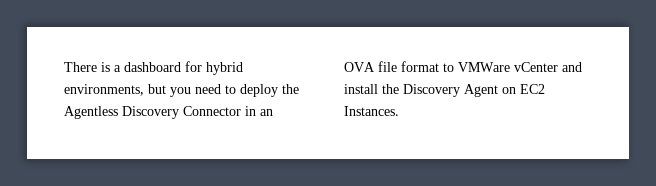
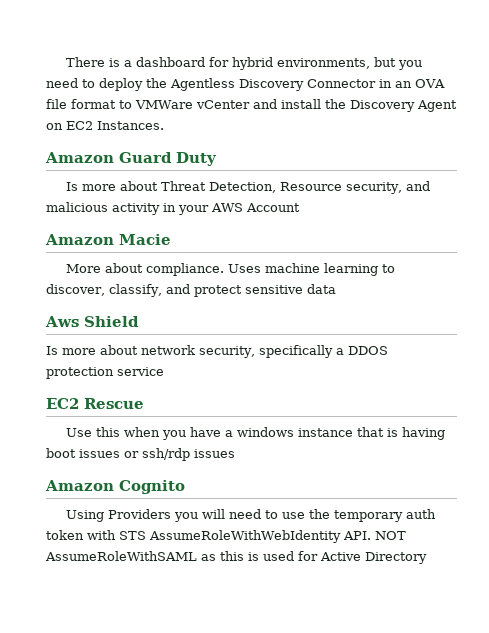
+ Amazon Guard Duty
+ Is more about Threat Detection, Resource security, and malicious activity in your AWS Account
+ Amazon Macie
+ More about compliance. Uses machine learning to discover, classify, and protect sensitive data
+ Aws Shield
+ Is more about network security, specifically a DDOS protection service
+ EC2 Rescue
+ Use this when you have a windows instance that is having boot issues or ssh/rdp issues
+ Amazon Cognito
+ Using Providers you will need to use the temporary auth token with STS AssumeRoleWithWebIdentity API. NOT AssumeRoleWithSAML as this is used for Active Directory

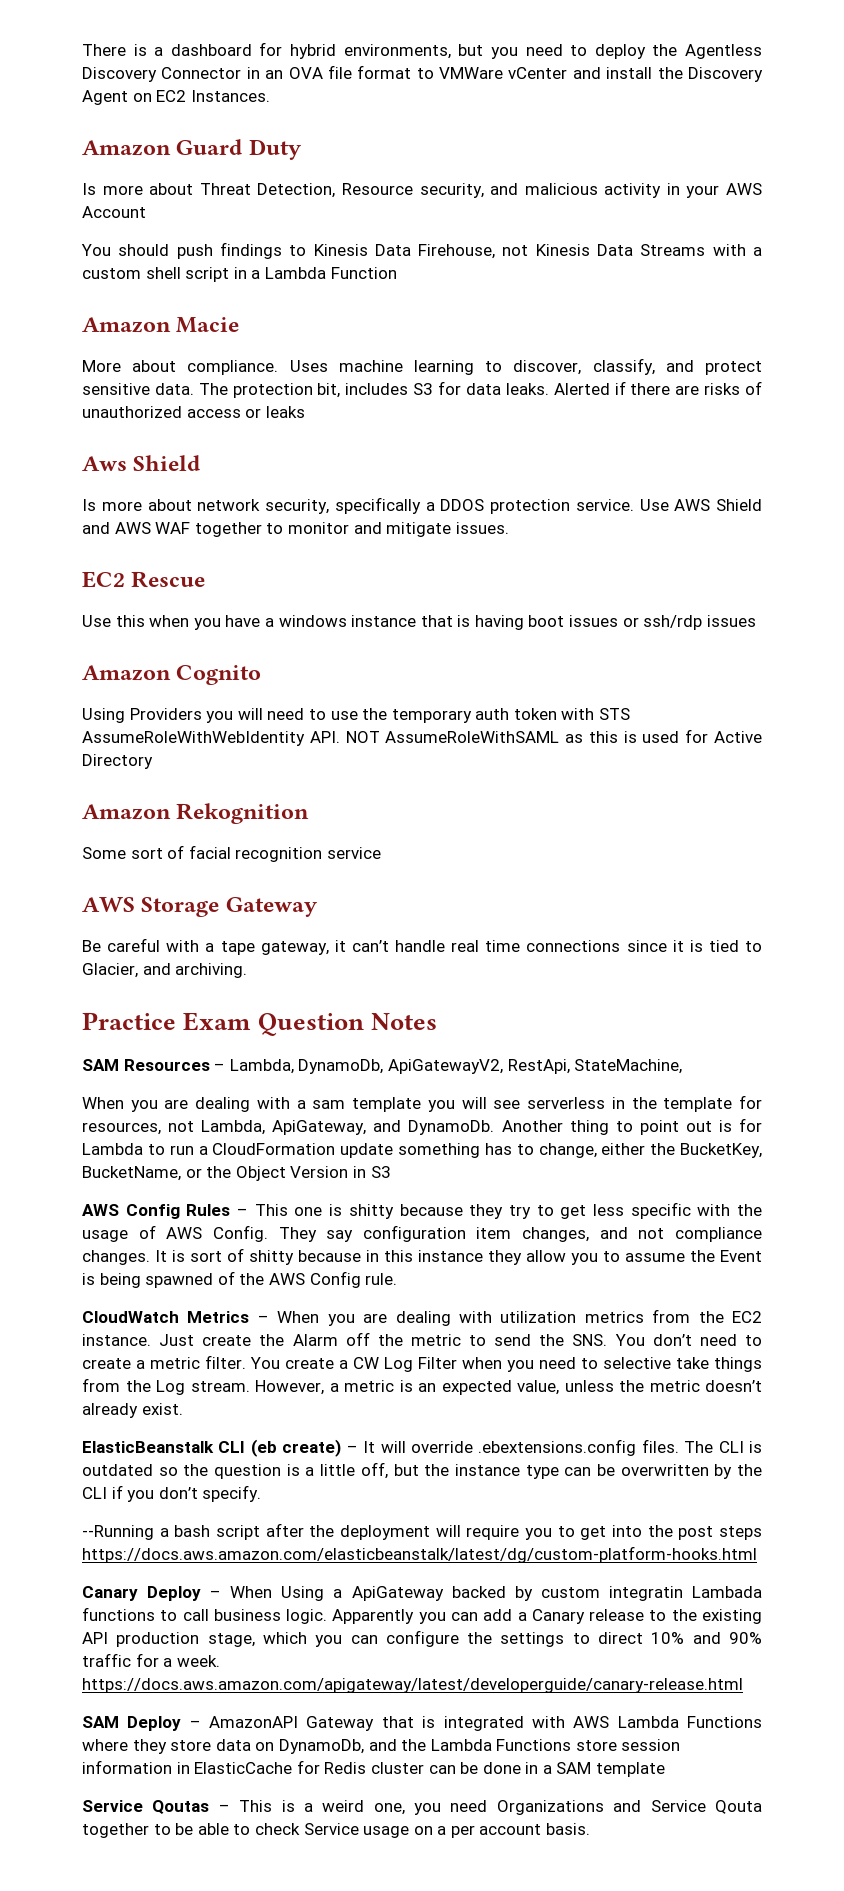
+ You should push findings to Kinesis Data Firehouse, not Kinesis Data Streams with a custom shell script in a Lambda Function
- Uses machine learning to discover, classify, and protect sensitive data
+ Uses machine learning to discover, classify, and protect sensitive data. The protection bit, includes S3 for data leaks. Alerted if there are risks of unauthorized access or leaks
- Is more about network security, specifically a DDOS protection service
+ Is more about network security, specifically a DDOS protection service. Use AWS Shield and AWS WAF together to monitor and mitigate issues.
+ Amazon Rekognition
+ Some sort of facial recognition service
+ AWS Storage Gateway
+ Be careful with a tape gateway, it can’t handle real time connections since it is tied to Glacier, and archiving.
+ Practice Exam Question Notes
+ SAM Resources – Lambda, DynamoDb, ApiGatewayV2, RestApi, StateMachine,
+ When you are dealing with a sam template you will see serverless in the template for resources, not Lambda, ApiGateway, and DynamoDb. Another thing to point out is for Lambda to run a CloudFormation update something has to change, either the BucketKey, BucketName, or the Object Version in S3
+ AWS Config Rules – This one is shitty because they try to get less specific with the usage of AWS Config. They say configuration item changes, and not compliance changes. It is sort of shitty because in this instance they allow you to assume the Event is being spawned of the AWS Config rule.
+ CloudWatch Metrics – When you are dealing with utilization metrics from the EC2 instance. Just create the Alarm off the metric to send the SNS. You don’t need to create a metric filter. You create a CW Log Filter when you need to selective take things from the Log stream. However, a metric is an expected value, unless the metric doesn’t already exist.
+ ElasticBeanstalk CLI (eb create) – It will override .ebextensions.config files. The CLI is outdated so the question is a little off, but the instance type can be overwritten by the CLI if you don’t specify.
+ --Running a bash script after the deployment will require you to get into the post steps https://docs.aws.amazon.com/elasticbeanstalk/latest/dg/custom-platform-hooks.html
+ Canary Deploy – When Using a ApiGateway backed by custom integratin Lambada functions to call business logic. Apparently you can add a Canary release to the existing API production stage, which you can configure the settings to direct 10% and 90% traffic for a week. https://docs.aws.amazon.com/apigateway/latest/developerguide/canary-release.html
+ SAM Deploy – AmazonAPI Gateway that is integrated with AWS Lambda Functions where they store data on DynamoDb, and the Lambda Functions store session information in ElasticCache for Redis cluster can be done in a SAM template
+ Service Qoutas – This is a weird one, you need Organizations and Service Qouta together to be able to check Service usage on a per account basis.

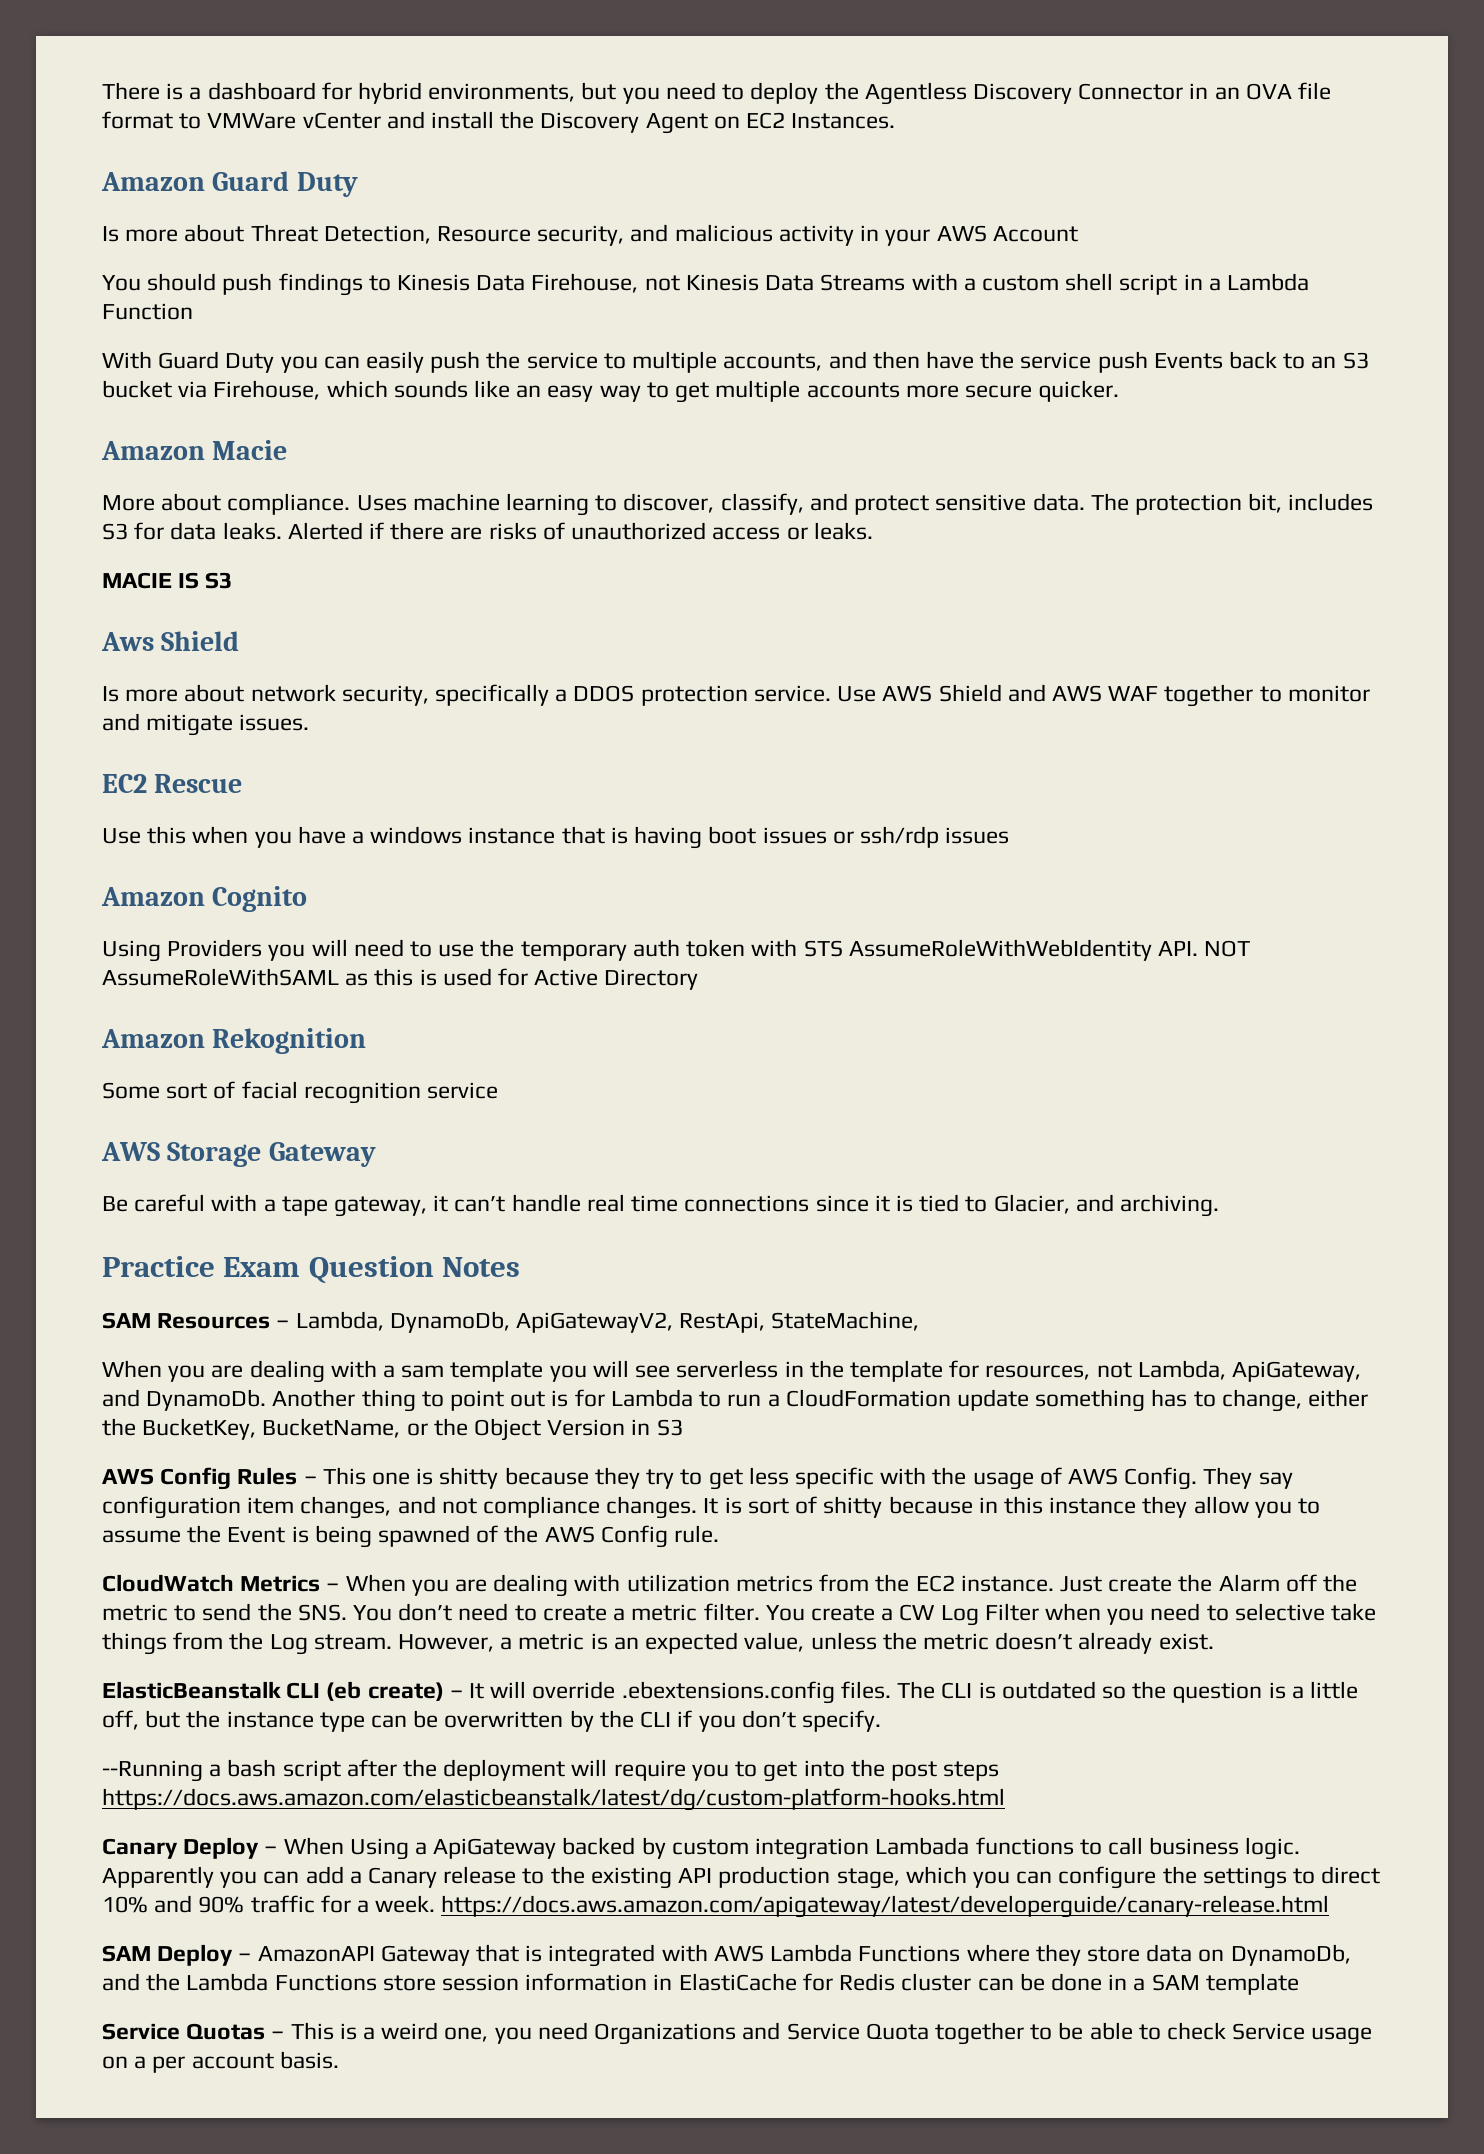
+ With Guard Duty you can easily push the service to multiple accounts, and then have the service push Events back to an S3 bucket via Firehouse, which sounds like an easy way to get multiple accounts more secure quicker.
- Alerted if there are risks of unauthorized access or leaks
+ Alerted if there are risks of unauthorized access or leaks.
+ MACIE IS S3
- Canary Deploy – When Using a ApiGateway backed by custom integratin Lambada functions to call business logic.
+ Canary Deploy – When Using a ApiGateway backed by custom integration Lambada functions to call business logic.
- SAM Deploy – AmazonAPI Gateway that is integrated with AWS Lambda Functions where they store data on DynamoDb, and the Lambda Functions store session information in ElasticCache for Redis cluster can be done in a SAM template
+ SAM Deploy – AmazonAPI Gateway that is integrated with AWS Lambda Functions where they store data on DynamoDb, and the Lambda Functions store session information in ElastiCache for Redis cluster can be done in a SAM template
- Service Qoutas – This is a weird one, you need Organizations and Service Qouta together to be able to check Service usage on a per account basis.
+ Service Quotas – This is a weird one, you need Organizations and Service Quota together to be able to check Service usage on a per account basis.

